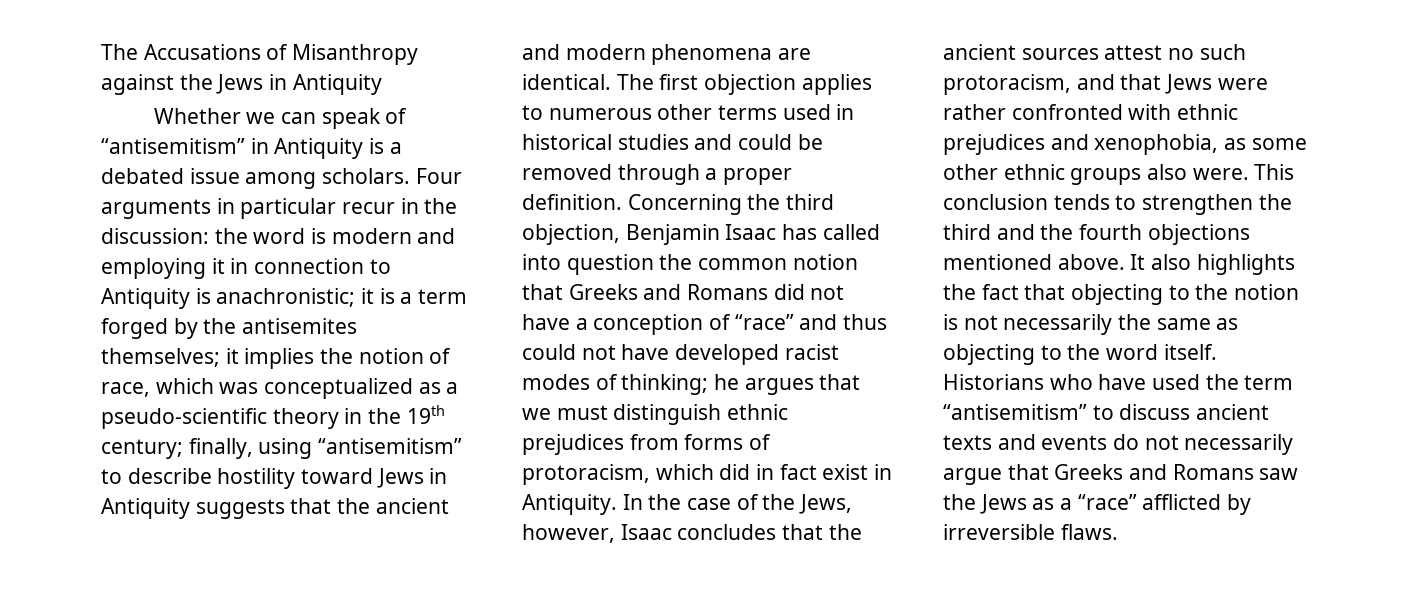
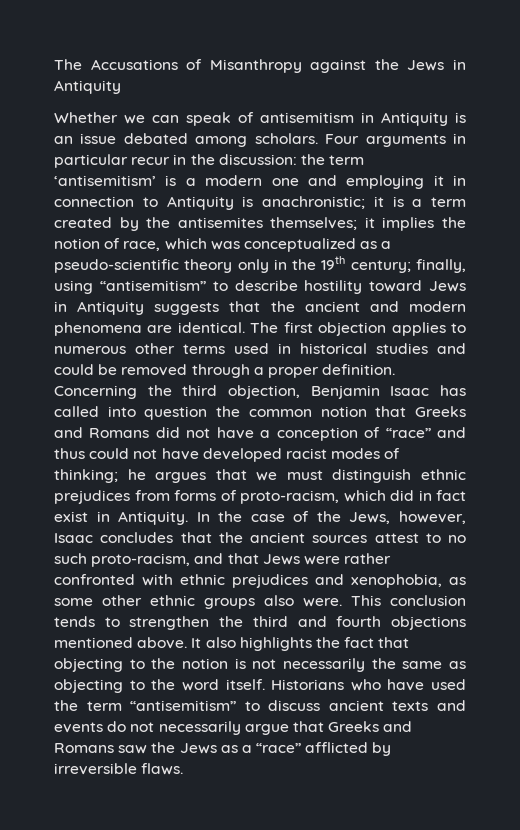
- Whether we can speak of “antisemitism” in Antiquity is a debated issue among scholars.
+ Whether we can speak of antisemitism in Antiquity is an issue debated among scholars.
- the word is modern and employing it in connection to Antiquity is anachronistic;
+ the term ‘antisemitism’ is a modern one and employing it in connection to Antiquity is anachronistic;
- it is a term forged by the antisemites themselves;
+ it is a term created by the antisemites themselves;
- it implies the notion of race, which was conceptualized as a pseudo-scientific theory in the 19th century;
+ it implies the notion of race, which was conceptualized as a pseudo-scientific theory only in the 19th century;
- Concerning the third objection, Benjamin Isaac has called into question the common notion that Greeks and Romans did not have a conception of “race” and thus could not have developed racist modes of thinking; he argues that we must distinguish ethnic prejudices from forms of protoracism, which did in fact exist in Antiquity.
+ Concerning the third objection, Benjamin Isaac has called into question the common notion that Greeks and Romans did not have a conception of “race” and thus could not have developed racist modes of thinking; he argues that we must distinguish ethnic prejudices from forms of proto-racism, which did in fact exist in Antiquity.
- In the case of the Jews, however, Isaac concludes that the ancient sources attest no such protoracism, and that Jews were rather confronted with ethnic prejudices and xenophobia, as some other ethnic groups also were.
+ In the case of the Jews, however, Isaac concludes that the ancient sources attest to no such proto-racism, and that Jews were rather confronted with ethnic prejudices and xenophobia, as some other ethnic groups also were.
- This conclusion tends to strengthen the third and the fourth objections mentioned above.
+ This conclusion tends to strengthen the third and fourth objections mentioned above.

